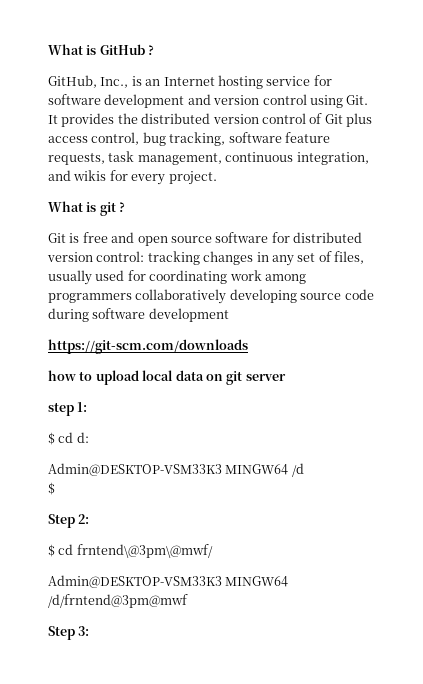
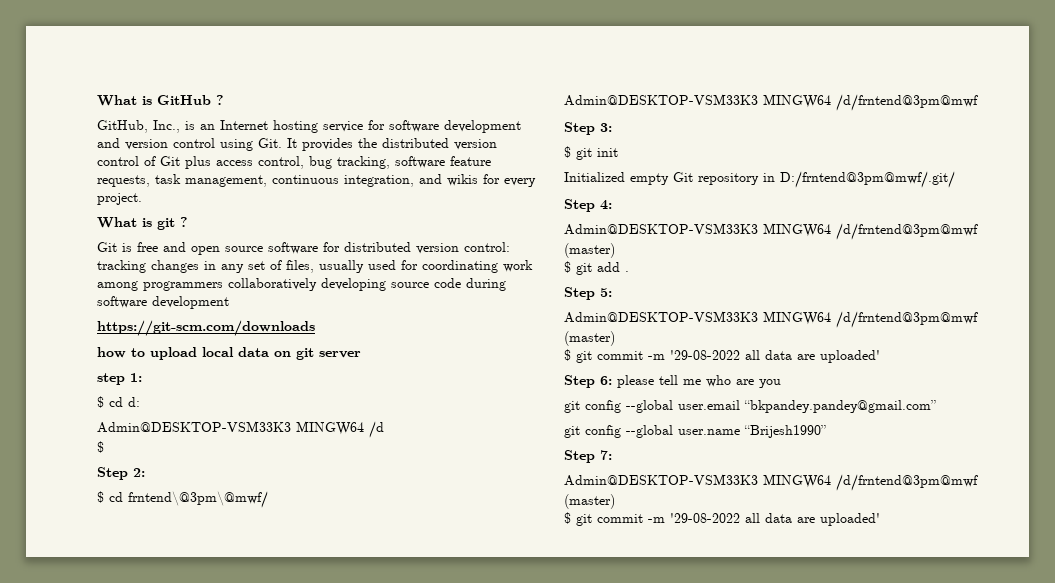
+ $ git init
+ Initialized empty Git repository in D:/frntend@3pm@mwf/.git/
+ Step 4:
+ Admin@DESKTOP-VSM33K3 MINGW64 /d/frntend@3pm@mwf (master)
+ $ git add .
+ Step 5:
+ Admin@DESKTOP-VSM33K3 MINGW64 /d/frntend@3pm@mwf (master)
+ $ git commit -m '29-08-2022 all data are uploaded'
+ Step 6: please tell me who are you
+ git config --global user.email “bkpandey.pandey@gmail.com”
+ git config --global user.name “Brijesh1990”
+ Step 7:
+ Admin@DESKTOP-VSM33K3 MINGW64 /d/frntend@3pm@mwf (master)
+ $ git commit -m '29-08-2022 all data are uploaded'

